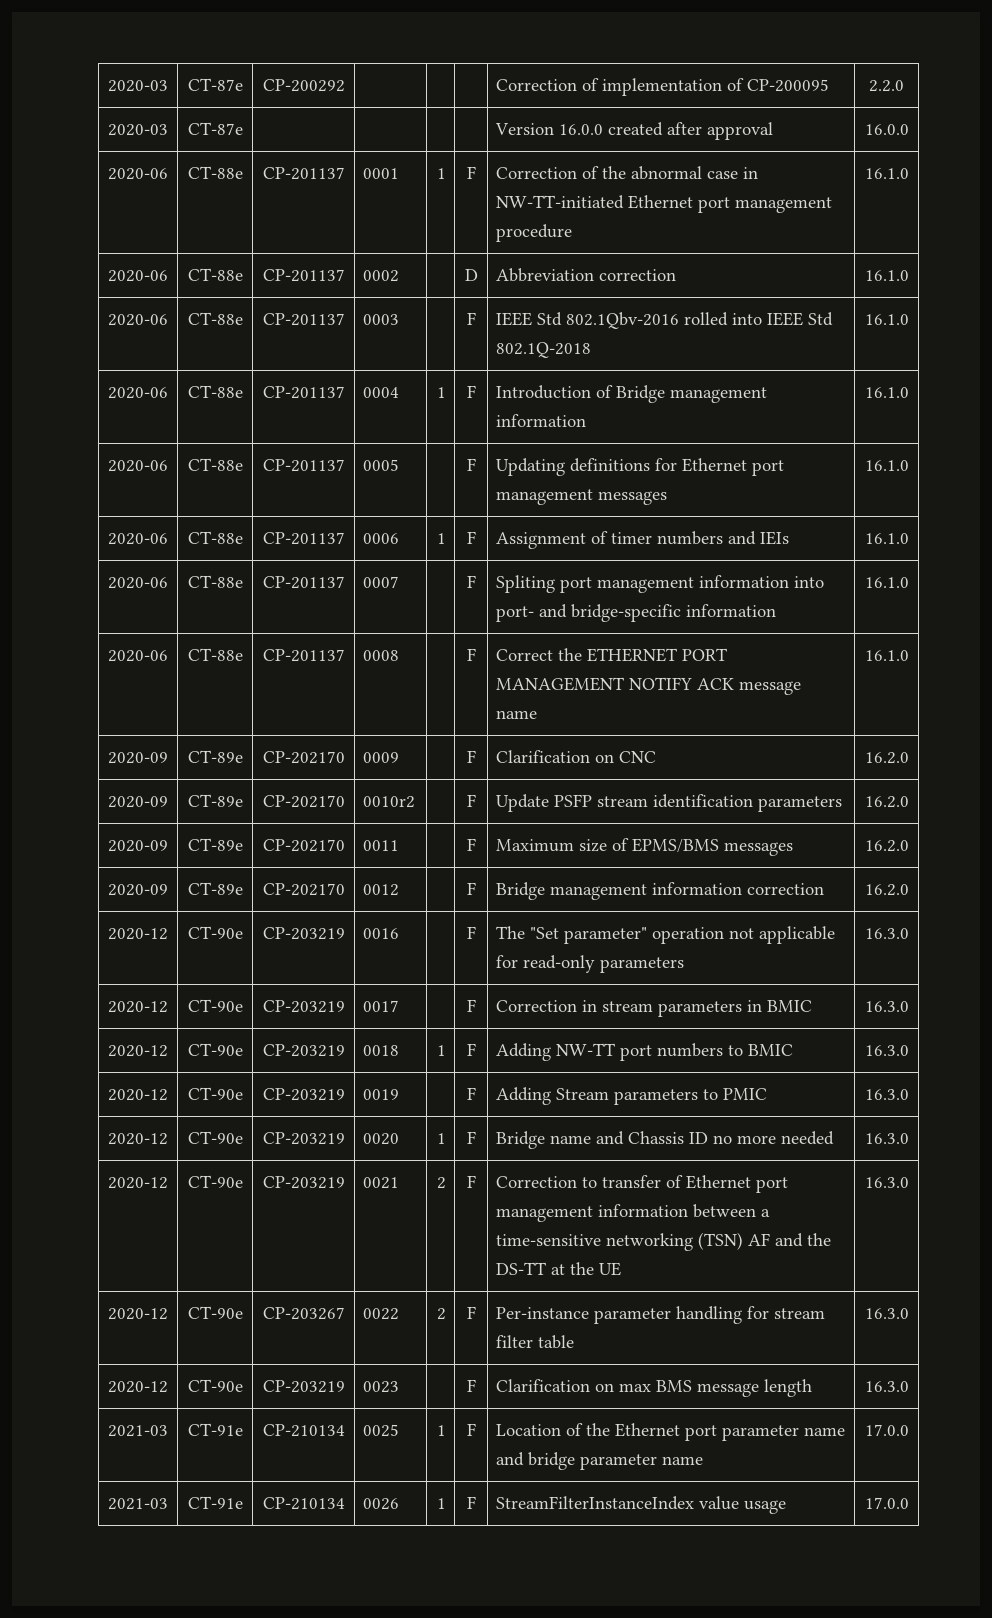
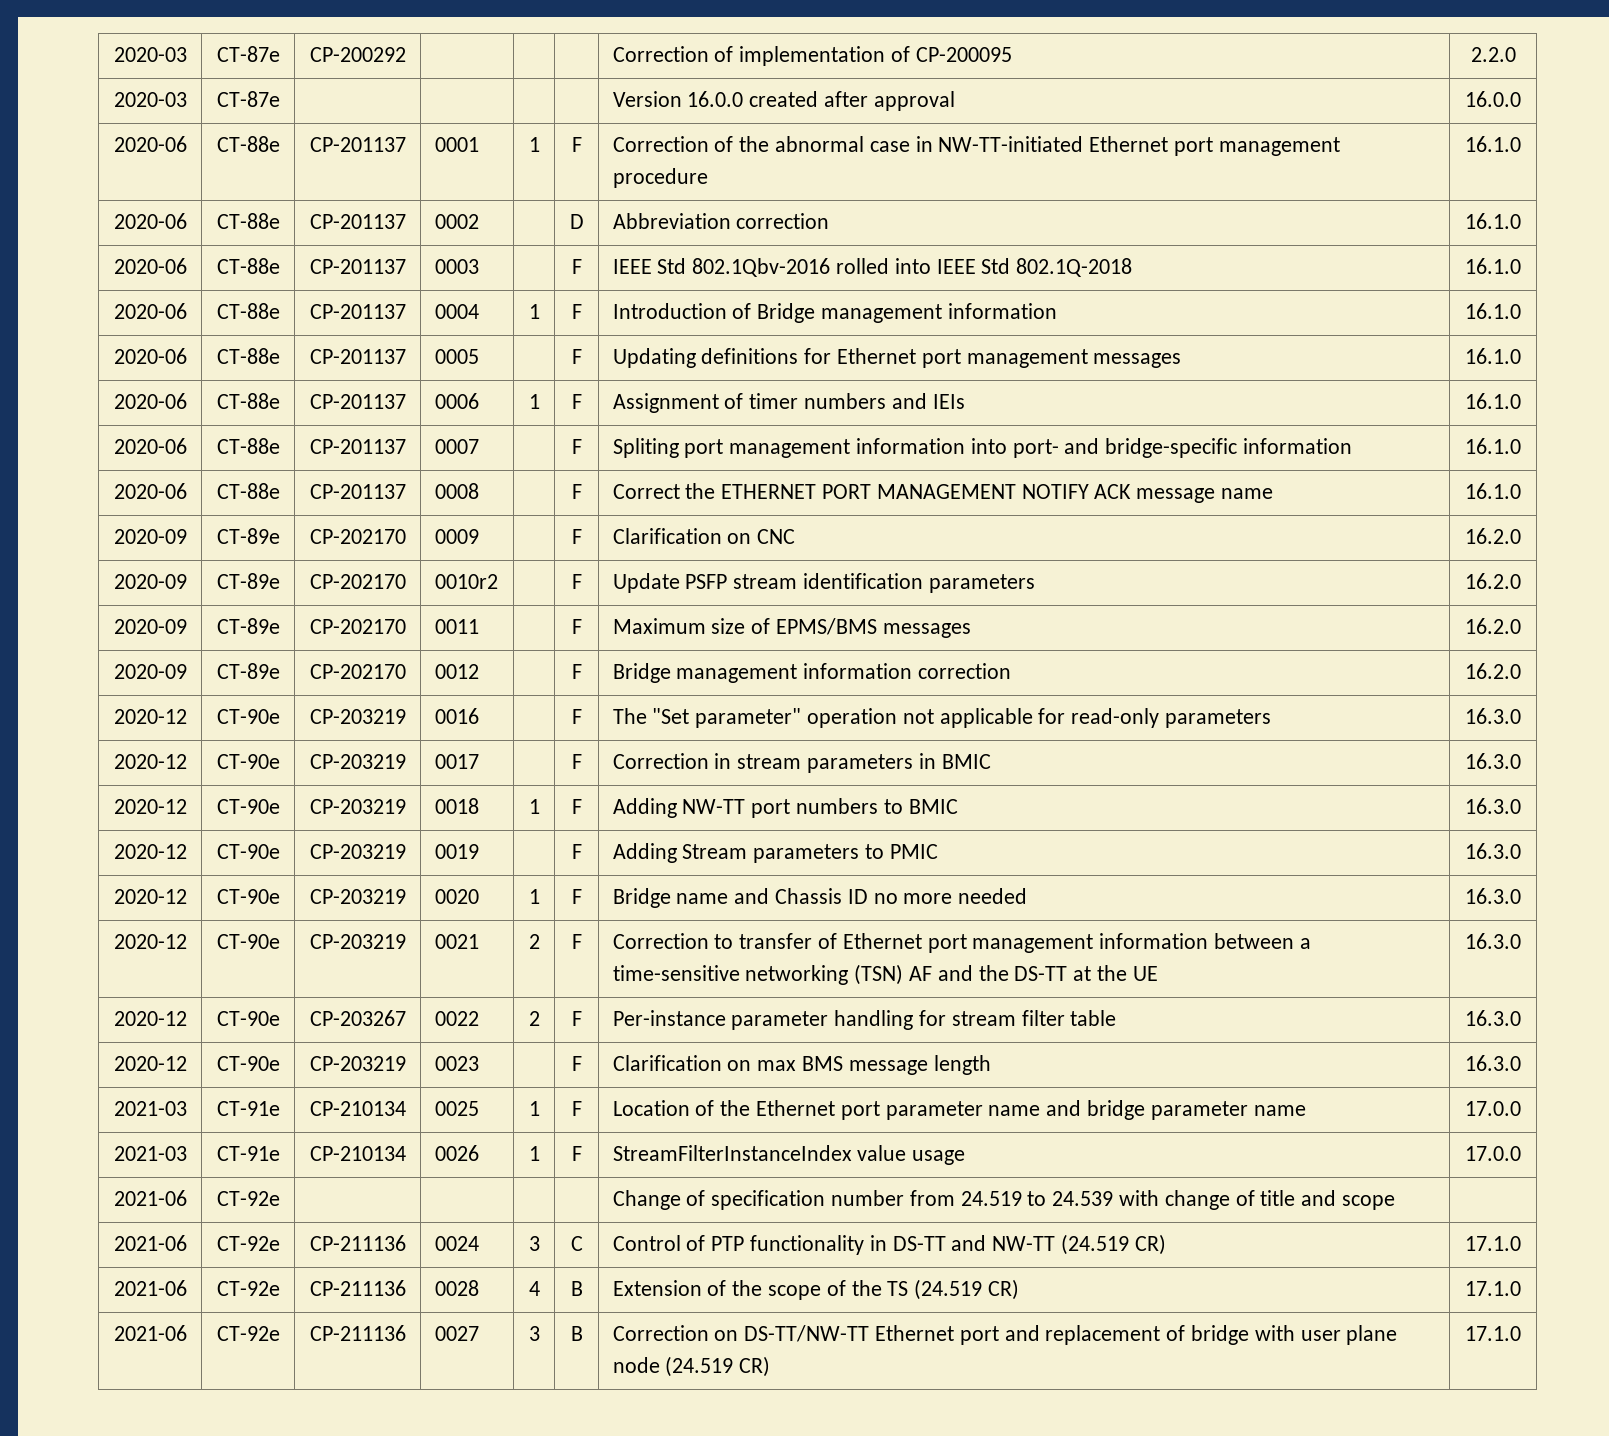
+ 2021-06 | CT-92e | | | | | Change of specification number from 24.519 to 24.539 with change of title and scope |
+ 2021-06 | CT-92e | CP-211136 | 0024 | 3 | C | Control of PTP functionality in DS-TT and NW-TT (24.519 CR) | 17.1.0
+ 2021-06 | CT-92e | CP-211136 | 0028 | 4 | B | Extension of the scope of the TS (24.519 CR) | 17.1.0
+ 2021-06 | CT-92e | CP-211136 | 0027 | 3 | B | Correction on DS-TT/NW-TT Ethernet port and replacement of bridge with user plane node (24.519 CR) | 17.1.0

